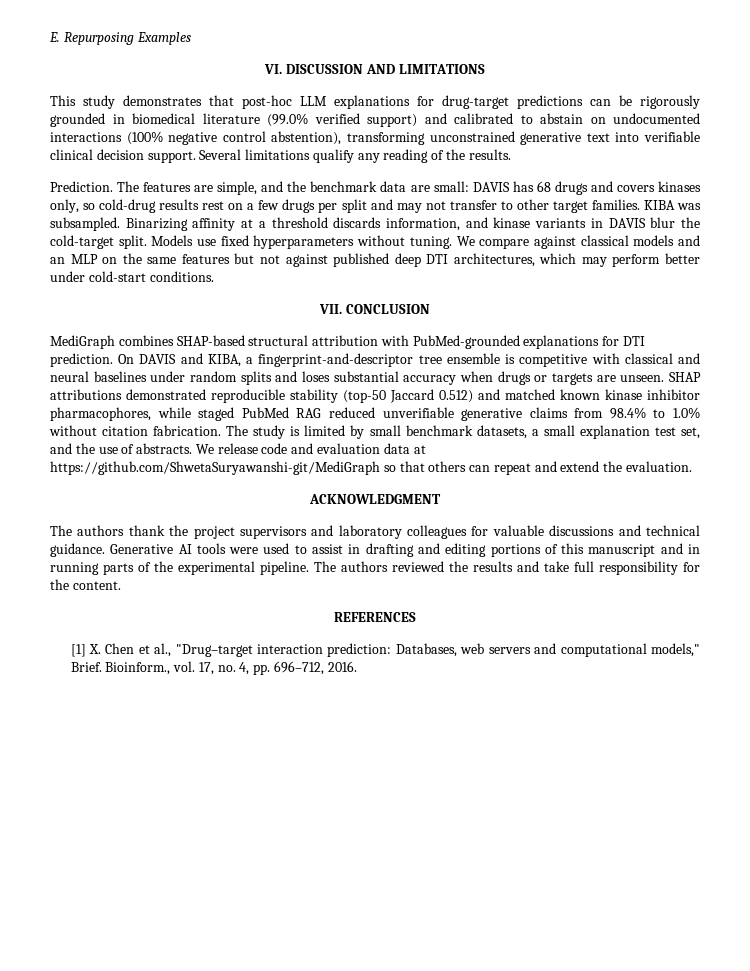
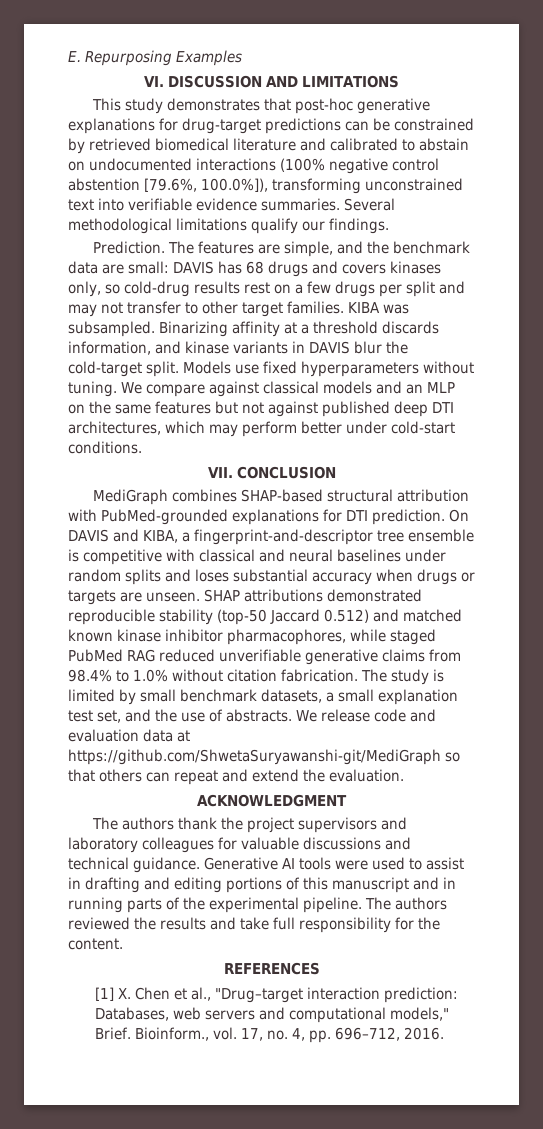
- This study demonstrates that post-hoc LLM explanations for drug-target predictions can be rigorously grounded in biomedical literature (99.0% verified support) and calibrated to abstain on undocumented interactions (100% negative control abstention), transforming unconstrained generative text into verifiable clinical decision support. Several limitations qualify any reading of the results.
+ This study demonstrates that post-hoc generative explanations for drug-target predictions can be constrained by retrieved biomedical literature and calibrated to abstain on undocumented interactions (100% negative control abstention [79.6%, 100.0%]), transforming unconstrained text into verifiable evidence summaries. Several methodological limitations qualify our findings.

